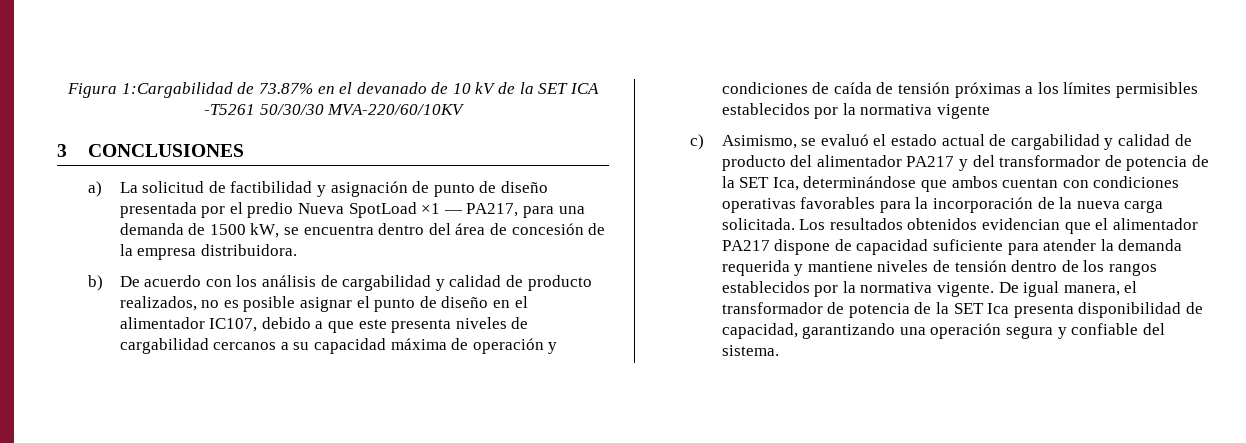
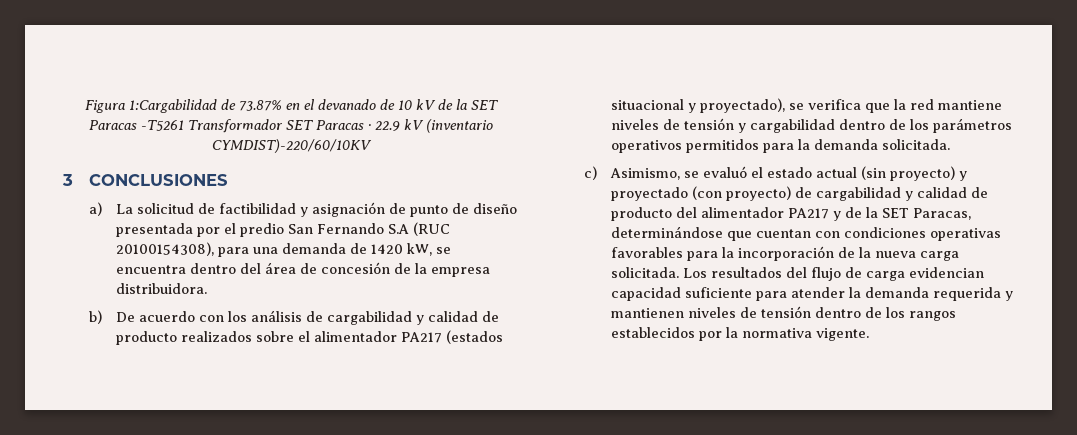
- Figura 1:Cargabilidad de 73.87% en el devanado de 10 kV de la SET ICA -T5261 50/30/30 MVA-220/60/10KV
+ Figura 1:Cargabilidad de 73.87% en el devanado de 10 kV de la SET Paracas -T5261 Transformador SET Paracas · 22.9 kV (inventario CYMDIST)-220/60/10KV
- a) La solicitud de factibilidad y asignación de punto de diseño presentada por el predio Nueva SpotLoad ×1 — PA217, para una demanda de 1500 kW, se encuentra dentro del área de concesión de la empresa distribuidora.
+ a) La solicitud de factibilidad y asignación de punto de diseño presentada por el predio San Fernando S.A (RUC 20100154308), para una demanda de 1420 kW, se encuentra dentro del área de concesión de la empresa distribuidora.
- b) De acuerdo con los análisis de cargabilidad y calidad de producto realizados, no es posible asignar el punto de diseño en el alimentador IC107, debido a que este presenta niveles de cargabilidad cercanos a su capacidad máxima de operación y condiciones de caída de tensión próximas a los límites permisibles establecidos por la normativa vigente
+ b) De acuerdo con los análisis de cargabilidad y calidad de producto realizados sobre el alimentador PA217 (estados situacional y proyectado), se verifica que la red mantiene niveles de tensión y cargabilidad dentro de los parámetros operativos permitidos para la demanda solicitada.
- c) Asimismo, se evaluó el estado actual de cargabilidad y calidad de producto del alimentador PA217 y del transformador de potencia de la SET Ica, determinándose que ambos cuentan con condiciones operativas favorables para la incorporación de la nueva carga solicitada.
+ c) Asimismo, se evaluó el estado actual (sin proyecto) y proyectado (con proyecto) de cargabilidad y calidad de producto del alimentador PA217 y de la SET Paracas, determinándose que cuentan con condiciones operativas favorables para la incorporación de la nueva carga solicitada.
- Los resultados obtenidos evidencian que el alimentador PA217 dispone de capacidad suficiente para atender la demanda requerida y mantiene niveles de tensión dentro de los rangos establecidos por la normativa vigente. De igual manera, el transformador de potencia de la SET Ica presenta disponibilidad de capacidad, garantizando una operación segura y confiable del sistema.
+ Los resultados del flujo de carga evidencian capacidad suficiente para atender la demanda requerida y mantienen niveles de tensión dentro de los rangos establecidos por la normativa vigente.

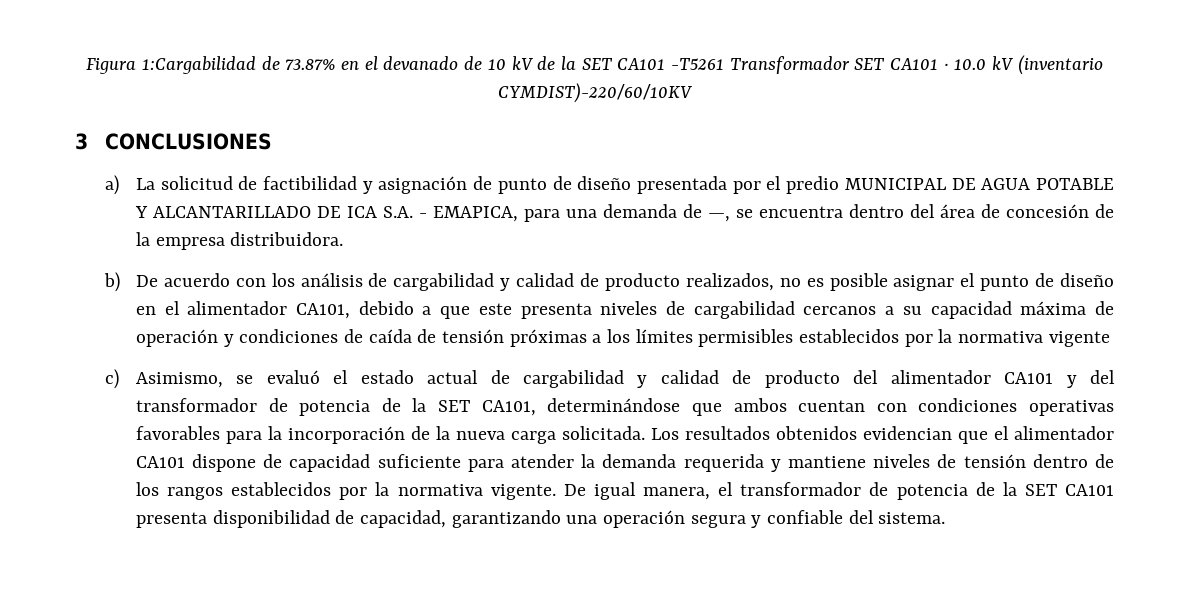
- Figura 1:Cargabilidad de 73.87% en el devanado de 10 kV de la SET Paracas -T5261 Transformador SET Paracas · 22.9 kV (inventario CYMDIST)-220/60/10KV
+ Figura 1:Cargabilidad de 73.87% en el devanado de 10 kV de la SET CA101 -T5261 Transformador SET CA101 · 10.0 kV (inventario CYMDIST)-220/60/10KV
- a) La solicitud de factibilidad y asignación de punto de diseño presentada por el predio San Fernando S.A (RUC 20100154308), para una demanda de 1420 kW, se encuentra dentro del área de concesión de la empresa distribuidora.
+ a) La solicitud de factibilidad y asignación de punto de diseño presentada por el predio MUNICIPAL DE AGUA POTABLE Y ALCANTARILLADO DE ICA S.A. - EMAPICA, para una demanda de —, se encuentra dentro del área de concesión de la empresa distribuidora.
- b) De acuerdo con los análisis de cargabilidad y calidad de producto realizados sobre el alimentador PA217 (estados situacional y proyectado), se verifica que la red mantiene niveles de tensión y cargabilidad dentro de los parámetros operativos permitidos para la demanda solicitada.
+ b) De acuerdo con los análisis de cargabilidad y calidad de producto realizados, no es posible asignar el punto de diseño en el alimentador CA101, debido a que este presenta niveles de cargabilidad cercanos a su capacidad máxima de operación y condiciones de caída de tensión próximas a los límites permisibles establecidos por la normativa vigente
- c) Asimismo, se evaluó el estado actual (sin proyecto) y proyectado (con proyecto) de cargabilidad y calidad de producto del alimentador PA217 y de la SET Paracas, determinándose que cuentan con condiciones operativas favorables para la incorporación de la nueva carga solicitada.
+ c) Asimismo, se evaluó el estado actual de cargabilidad y calidad de producto del alimentador CA101 y del transformador de potencia de la SET CA101, determinándose que ambos cuentan con condiciones operativas favorables para la incorporación de la nueva carga solicitada.
- Los resultados del flujo de carga evidencian capacidad suficiente para atender la demanda requerida y mantienen niveles de tensión dentro de los rangos establecidos por la normativa vigente.
+ Los resultados obtenidos evidencian que el alimentador CA101 dispone de capacidad suficiente para atender la demanda requerida y mantiene niveles de tensión dentro de los rangos establecidos por la normativa vigente.
+ De igual manera, el transformador de potencia de la SET CA101 presenta disponibilidad de capacidad, garantizando una operación segura y confiable del sistema.

